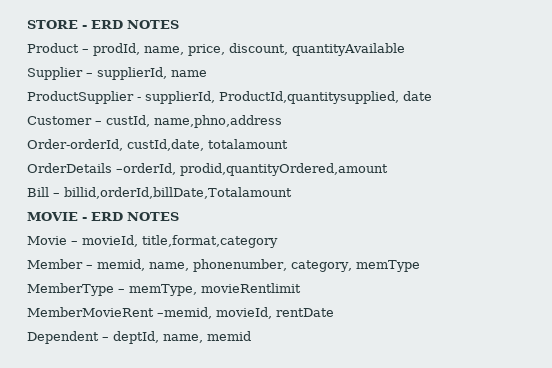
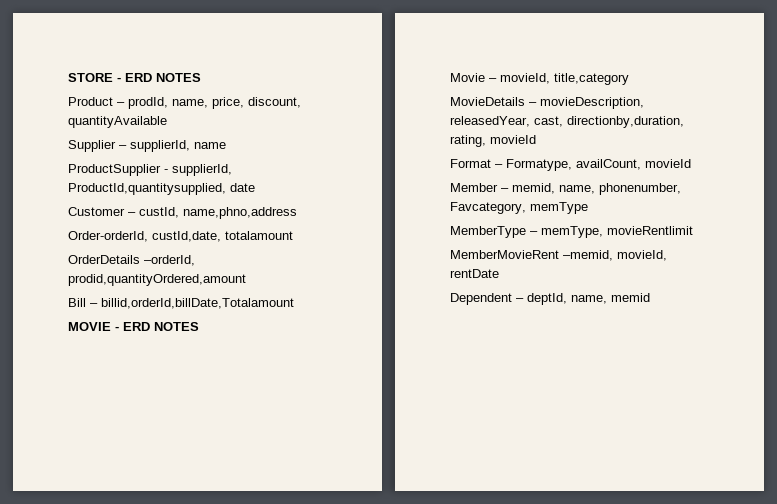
- Movie – movieId, title,format,category
+ Movie – movieId, title,category
+ MovieDetails – movieDescription, releasedYear, cast, directionby,duration, rating, movieId
+ Format – Formatype, availCount, movieId
- Member – memid, name, phonenumber, category, memType
+ Member – memid, name, phonenumber, Favcategory, memType

